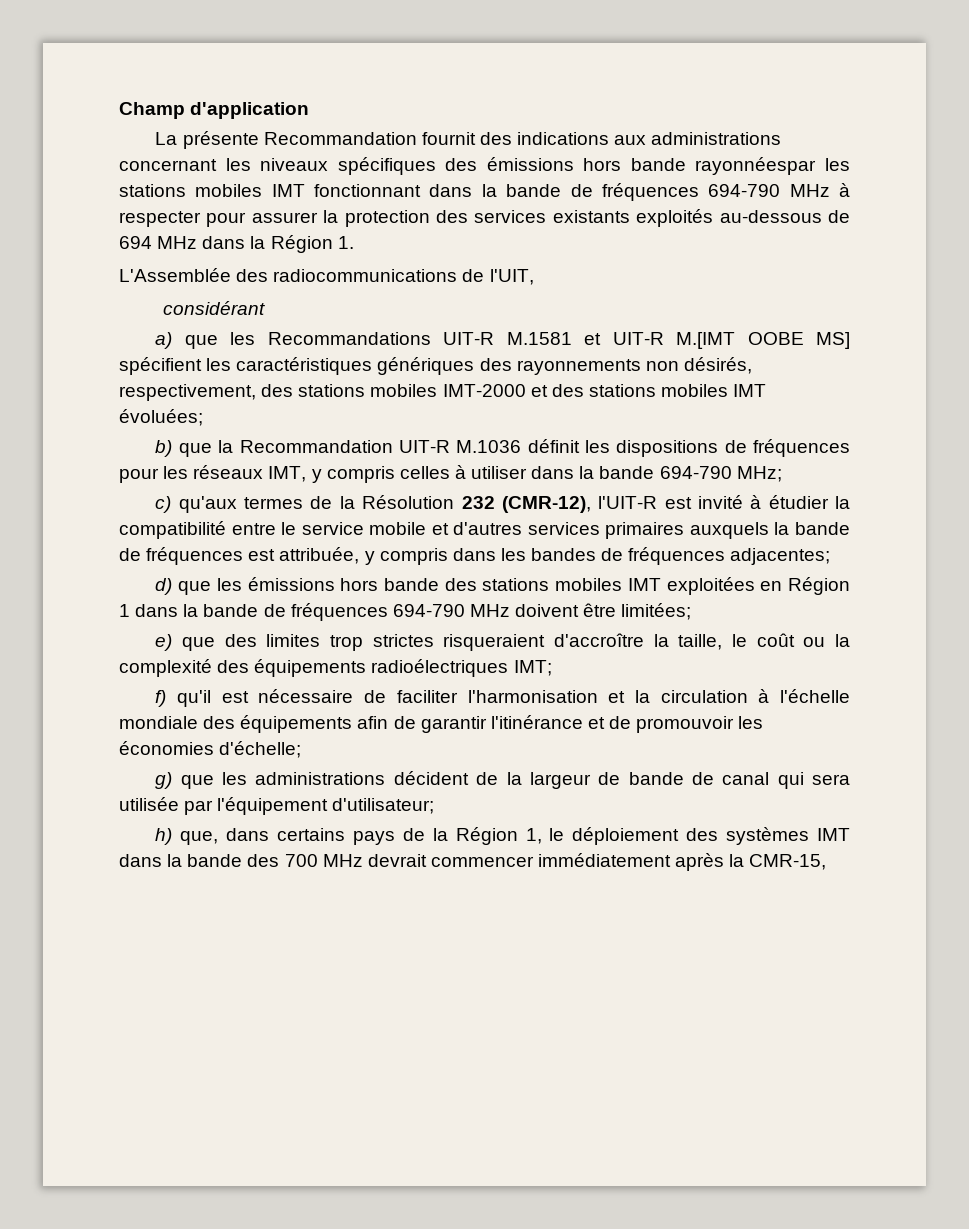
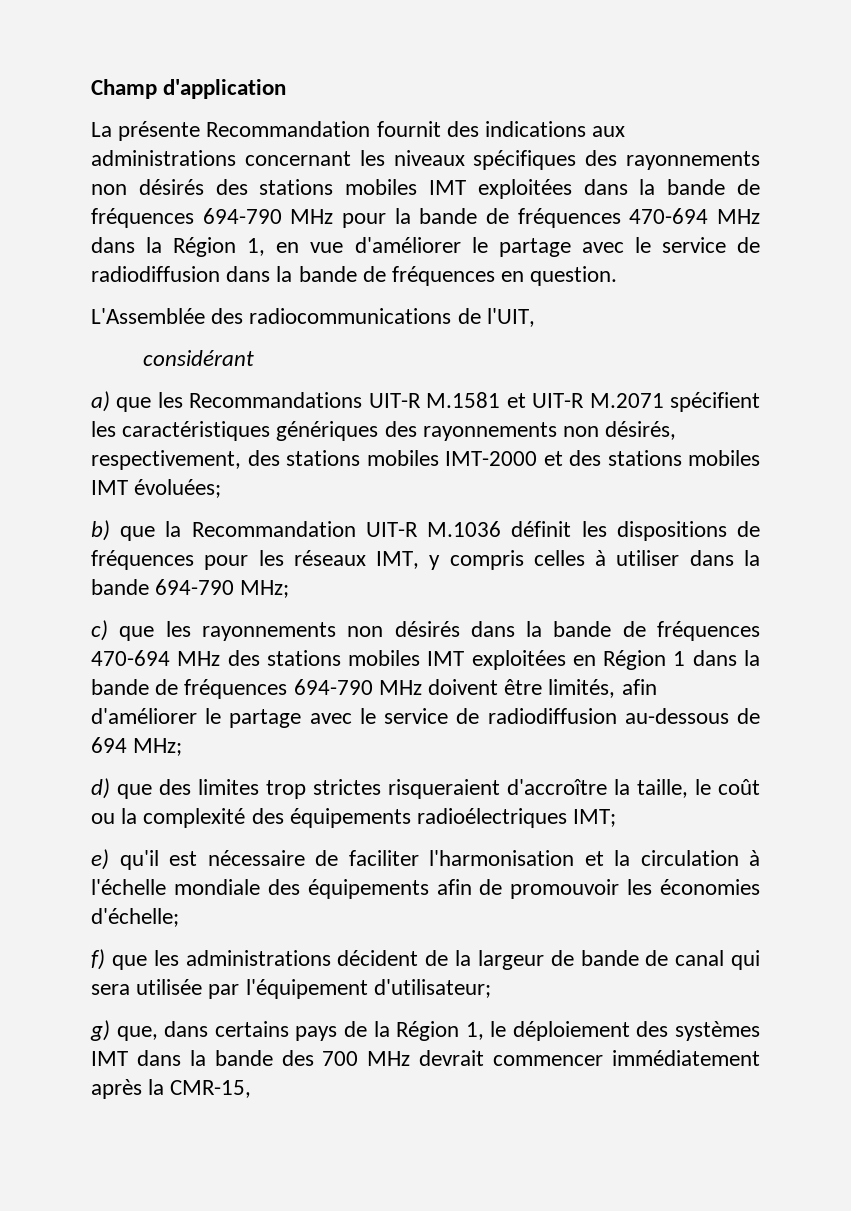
- La présente Recommandation fournit des indications aux administrations concernant les niveaux spécifiques des émissions hors bande rayonnéespar les stations mobiles IMT fonctionnant dans la bande de fréquences 694-790 MHz à respecter pour assurer la protection des services existants exploités au-dessous de 694 MHz dans la Région 1.
+ La présente Recommandation fournit des indications aux administrations concernant les niveaux spécifiques des rayonnements non désirés des stations mobiles IMT exploitées dans la bande de fréquences 694-790 MHz pour la bande de fréquences 470-694 MHz dans la Région 1, en vue d'améliorer le partage avec le service de radiodiffusion dans la bande de fréquences en question.
- a) que les Recommandations UIT-R M.1581 et UIT-R M.[IMT OOBE MS] spécifient les caractéristiques génériques des rayonnements non désirés, respectivement, des stations mobiles IMT-2000 et des stations mobiles IMT évoluées;
+ a) que les Recommandations UIT-R M.1581 et UIT-R M.2071 spécifient les caractéristiques génériques des rayonnements non désirés, respectivement, des stations mobiles IMT-2000 et des stations mobiles IMT évoluées;
- c) qu'aux termes de la Résolution 232 (CMR-12), l'UIT-R est invité à étudier la compatibilité entre le service mobile et d'autres services primaires auxquels la bande de fréquences est attribuée, y compris dans les bandes de fréquences adjacentes;
- d) que les émissions hors bande des stations mobiles IMT exploitées en Région 1 dans la bande de fréquences 694-790 MHz doivent être limitées;
- e) que des limites trop strictes risqueraient d'accroître la taille, le coût ou la complexité des équipements radioélectriques IMT;
+ c) que les rayonnements non désirés dans la bande de fréquences 470-694 MHz des stations mobiles IMT exploitées en Région 1 dans la bande de fréquences 694-790 MHz doivent être limités, afin d'améliorer le partage avec le service de radiodiffusion au-dessous de 694 MHz;
+ d) que des limites trop strictes risqueraient d'accroître la taille, le coût ou la complexité des équipements radioélectriques IMT;
- f) qu'il est nécessaire de faciliter l'harmonisation et la circulation à l'échelle mondiale des équipements afin de garantir l'itinérance et de promouvoir les économies d'échelle;
+ e) qu'il est nécessaire de faciliter l'harmonisation et la circulation à l'échelle mondiale des équipements afin de promouvoir les économies d'échelle;
- g) que les administrations décident de la largeur de bande de canal qui sera utilisée par l'équipement d'utilisateur;
+ f) que les administrations décident de la largeur de bande de canal qui sera utilisée par l'équipement d'utilisateur;
- h) que, dans certains pays de la Région 1, le déploiement des systèmes IMT dans la bande des 700 MHz devrait commencer immédiatement après la CMR-15,
+ g) que, dans certains pays de la Région 1, le déploiement des systèmes IMT dans la bande des 700 MHz devrait commencer immédiatement après la CMR-15,

